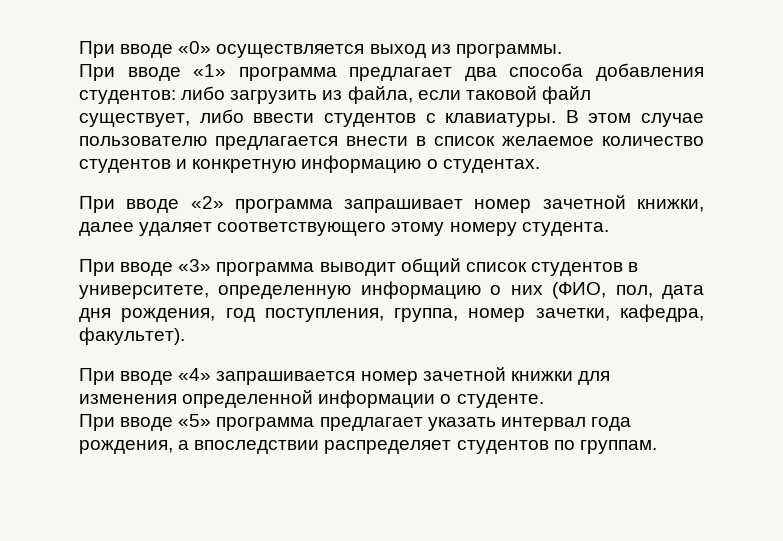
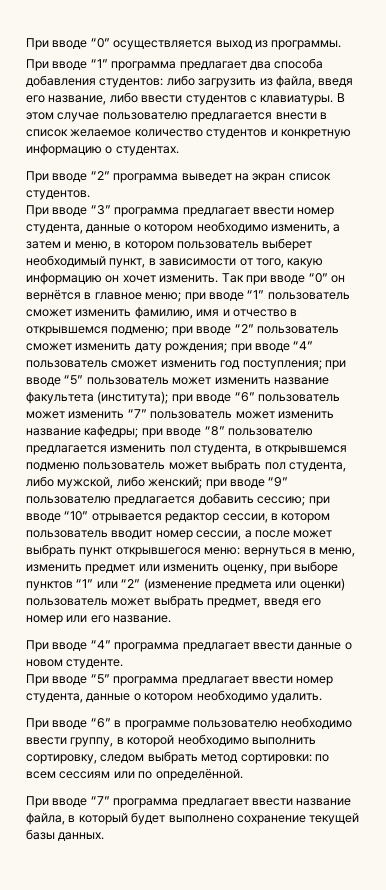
- При вводе «0» осуществляется выход из программы.
+ При вводе “0” осуществляется выход из программы.
- При вводе «1» программа предлагает два способа добавления студентов: либо загрузить из файла, если таковой файл существует, либо ввести студентов с клавиатуры.
+ При вводе “1” программа предлагает два способа добавления студентов: либо загрузить из файла, введя его название, либо ввести студентов с клавиатуры.
- При вводе «2» программа запрашивает номер зачетной книжки, далее удаляет соответствующего этому номеру студента.
- При вводе «3» программа выводит общий список студентов в университете, определенную информацию о них (ФИО, пол, дата дня рождения, год поступления, группа, номер зачетки, кафедра, факультет).
- При вводе «4» запрашивается номер зачетной книжки для изменения определенной информации о студенте.
+ При вводе “2” программа выведет на экран список студентов.
+ При вводе “3” программа предлагает ввести номер студента, данные о котором необходимо изменить, а затем и меню, в котором пользователь выберет необходимый пункт, в зависимости от того, какую информацию он хочет изменить. Так при вводе “0” он вернётся в главное меню; при вводе “1” пользователь сможет изменить фамилию, имя и отчество в открывшемся подменю; при вводе “2” пользователь сможет изменить дату рождения; при вводе “4” пользователь сможет изменить год поступления; при вводе “5” пользователь может изменить название факультета (института); при вводе “6” пользователь может изменить “7” пользователь может изменить название кафедры; при вводе “8” пользователю предлагается изменить пол студента, в открывшемся подменю пользователь может выбрать пол студента, либо мужской, либо женский; при вводе “9” пользователю предлагается добавить сессию; при вводе “10” отрывается редактор сессии, в котором пользователь вводит номер сессии, а после может выбрать пункт открывшегося меню: вернуться в меню, изменить предмет или изменить оценку, при выборе пунктов “1” или “2” (изменение предмета или оценки) пользователь может выбрать предмет, введя его номер или его название.
+ При вводе “4” программа предлагает ввести данные о новом студенте.
- При вводе «5» программа предлагает указать интервал года рождения, а впоследствии распределяет студентов по группам.
+ При вводе “5” программа предлагает ввести номер студента, данные о котором необходимо удалить.
+ При вводе “6” в программе пользователю необходимо ввести группу, в которой необходимо выполнить сортировку, следом выбрать метод сортировки: по всем сессиям или по определённой.
+ При вводе “7” программа предлагает ввести название файла, в который будет выполнено сохранение текущей базы данных.

